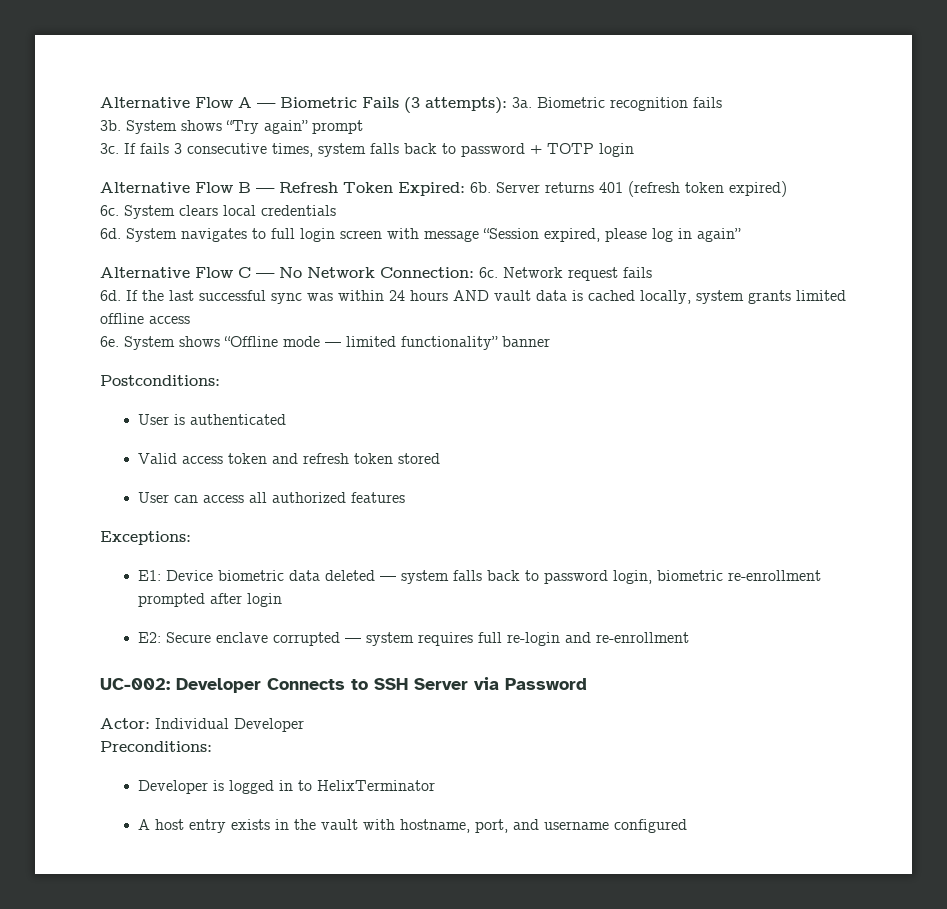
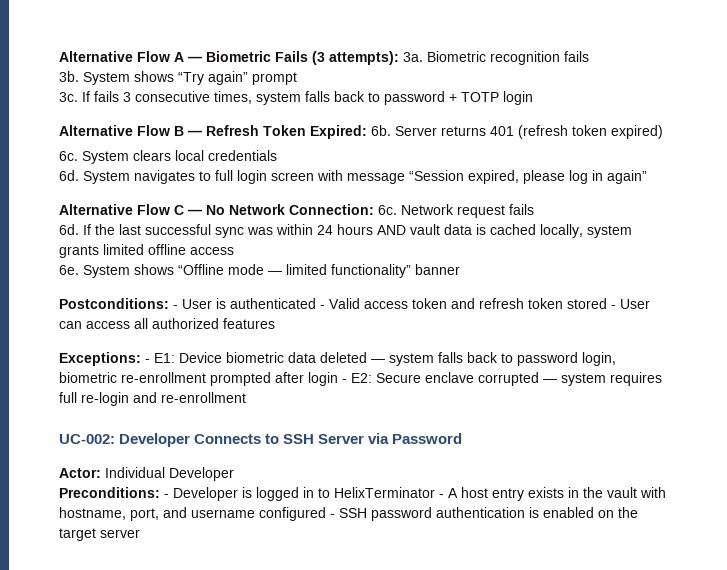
- Postconditions:
- User is authenticated
- Valid access token and refresh token stored
- User can access all authorized features
+ Postconditions: - User is authenticated - Valid access token and refresh token stored - User can access all authorized features
- Exceptions:
- E1: Device biometric data deleted — system falls back to password login, biometric re-enrollment prompted after login
- E2: Secure enclave corrupted — system requires full re-login and re-enrollment
+ Exceptions: - E1: Device biometric data deleted — system falls back to password login, biometric re-enrollment prompted after login - E2: Secure enclave corrupted — system requires full re-login and re-enrollment
- Preconditions:
- Developer is logged in to HelixTerminator
- A host entry exists in the vault with hostname, port, and username configured
+ Preconditions: - Developer is logged in to HelixTerminator - A host entry exists in the vault with hostname, port, and username configured - SSH password authentication is enabled on the target server

